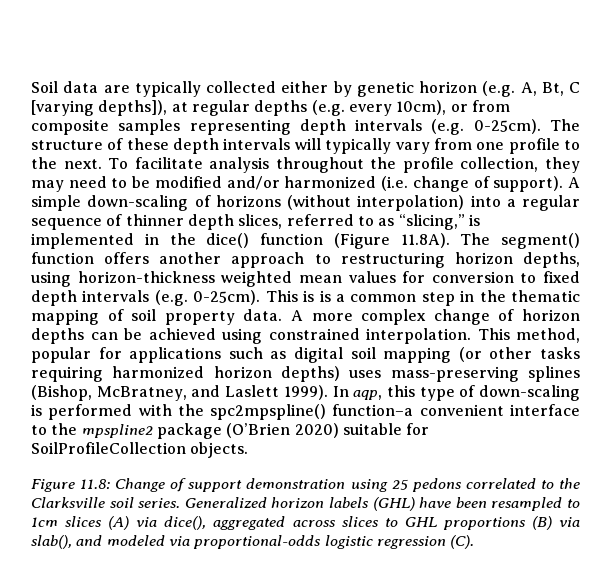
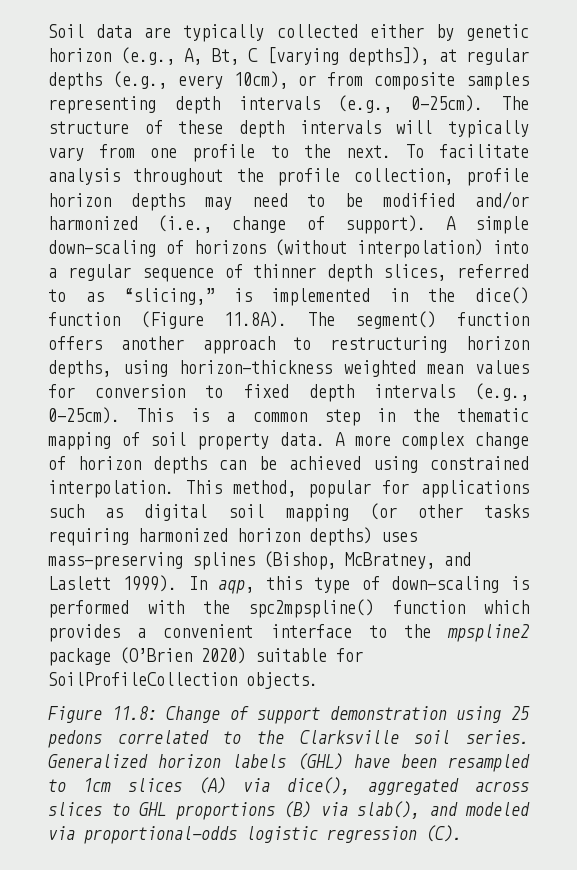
- Soil data are typically collected either by genetic horizon (e.g. A, Bt, C [varying depths]), at regular depths (e.g. every 10cm), or from composite samples representing depth intervals (e.g. 0-25cm).
+ Soil data are typically collected either by genetic horizon (e.g., A, Bt, C [varying depths]), at regular depths (e.g., every 10cm), or from composite samples representing depth intervals (e.g., 0-25cm).
- To facilitate analysis throughout the profile collection, they may need to be modified and/or harmonized (i.e. change of support).
+ To facilitate analysis throughout the profile collection, profile horizon depths may need to be modified and/or harmonized (i.e., change of support).
- A simple down-scaling of horizons (without interpolation) into a regular sequence of thinner depth slices, referred to as “slicing,” is implemented in the dice() function (Figure 11.8A). The segment() function offers another approach to restructuring horizon depths, using horizon-thickness weighted mean values for conversion to fixed depth intervals (e.g. 0-25cm).
+ A simple down-scaling of horizons (without interpolation) into a regular sequence of thinner depth slices, referred to as “slicing,” is implemented in the dice() function (Figure 11.8A). The segment() function offers another approach to restructuring horizon depths, using horizon-thickness weighted mean values for conversion to fixed depth intervals (e.g., 0-25cm).
- This is is a common step in the thematic mapping of soil property data.
+ This is a common step in the thematic mapping of soil property data.
- In aqp, this type of down-scaling is performed with the spc2mpspline() function–a convenient interface to the mpspline2 package (O’Brien 2020) suitable for SoilProfileCollection objects.
+ In aqp, this type of down-scaling is performed with the spc2mpspline() function which provides a convenient interface to the mpspline2 package (O’Brien 2020) suitable for SoilProfileCollection objects.

